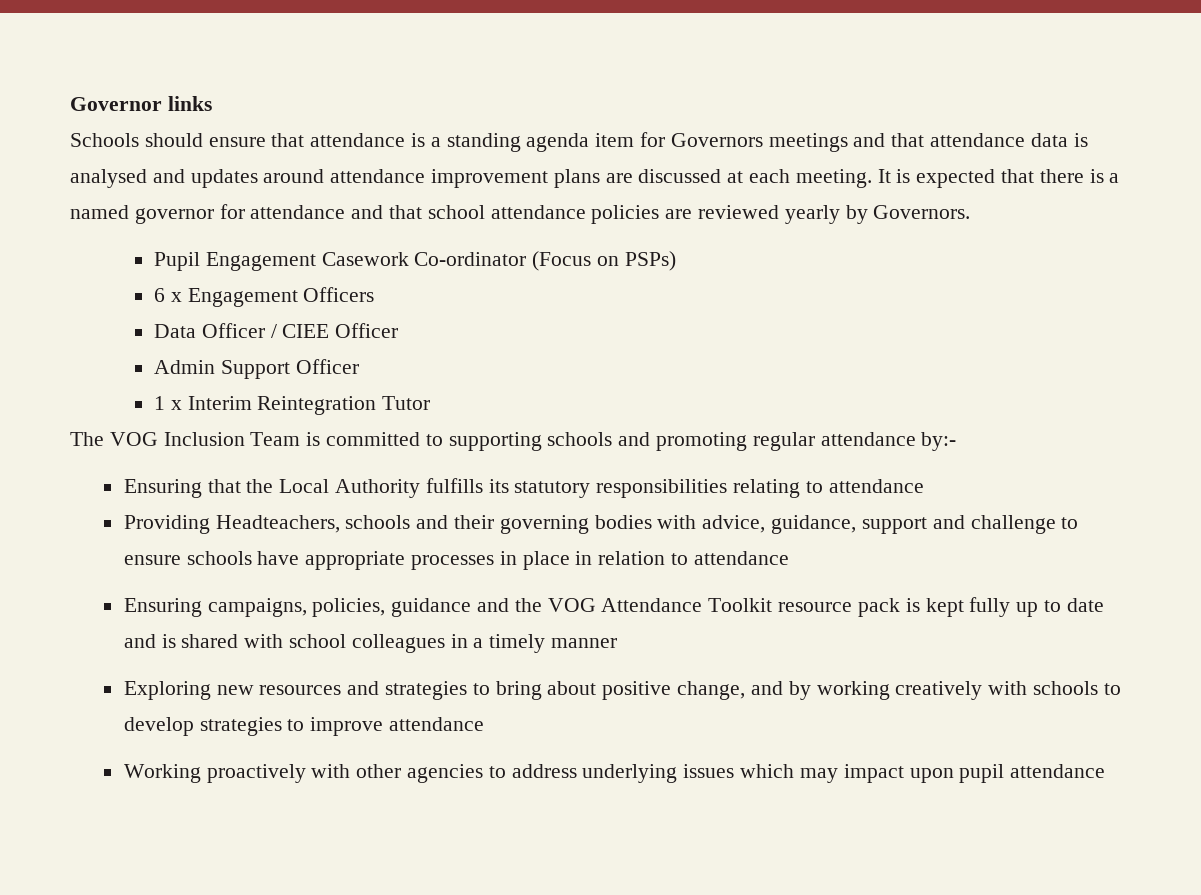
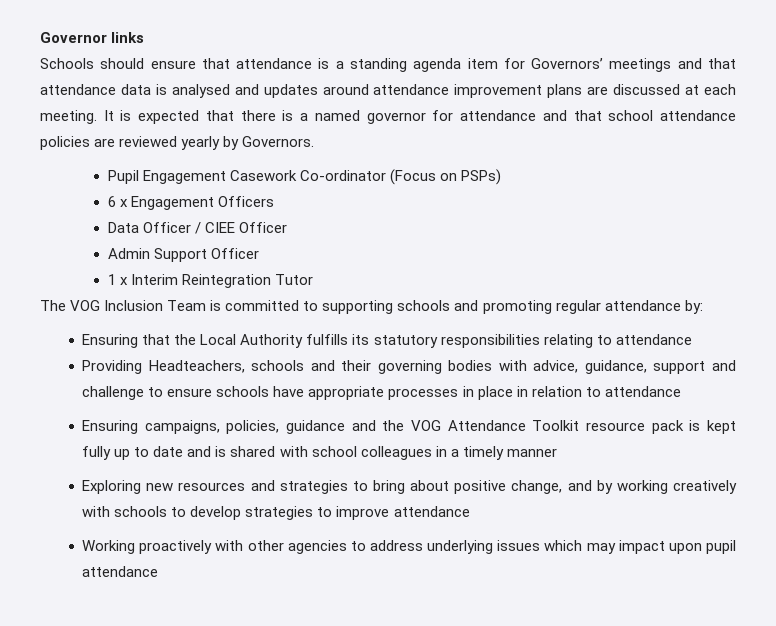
- Schools should ensure that attendance is a standing agenda item for Governors meetings and that attendance data is analysed and updates around attendance improvement plans are discussed at each meeting.
+ Schools should ensure that attendance is a standing agenda item for Governors’ meetings and that attendance data is analysed and updates around attendance improvement plans are discussed at each meeting.
- The VOG Inclusion Team is committed to supporting schools and promoting regular attendance by:-
+ The VOG Inclusion Team is committed to supporting schools and promoting regular attendance by:

